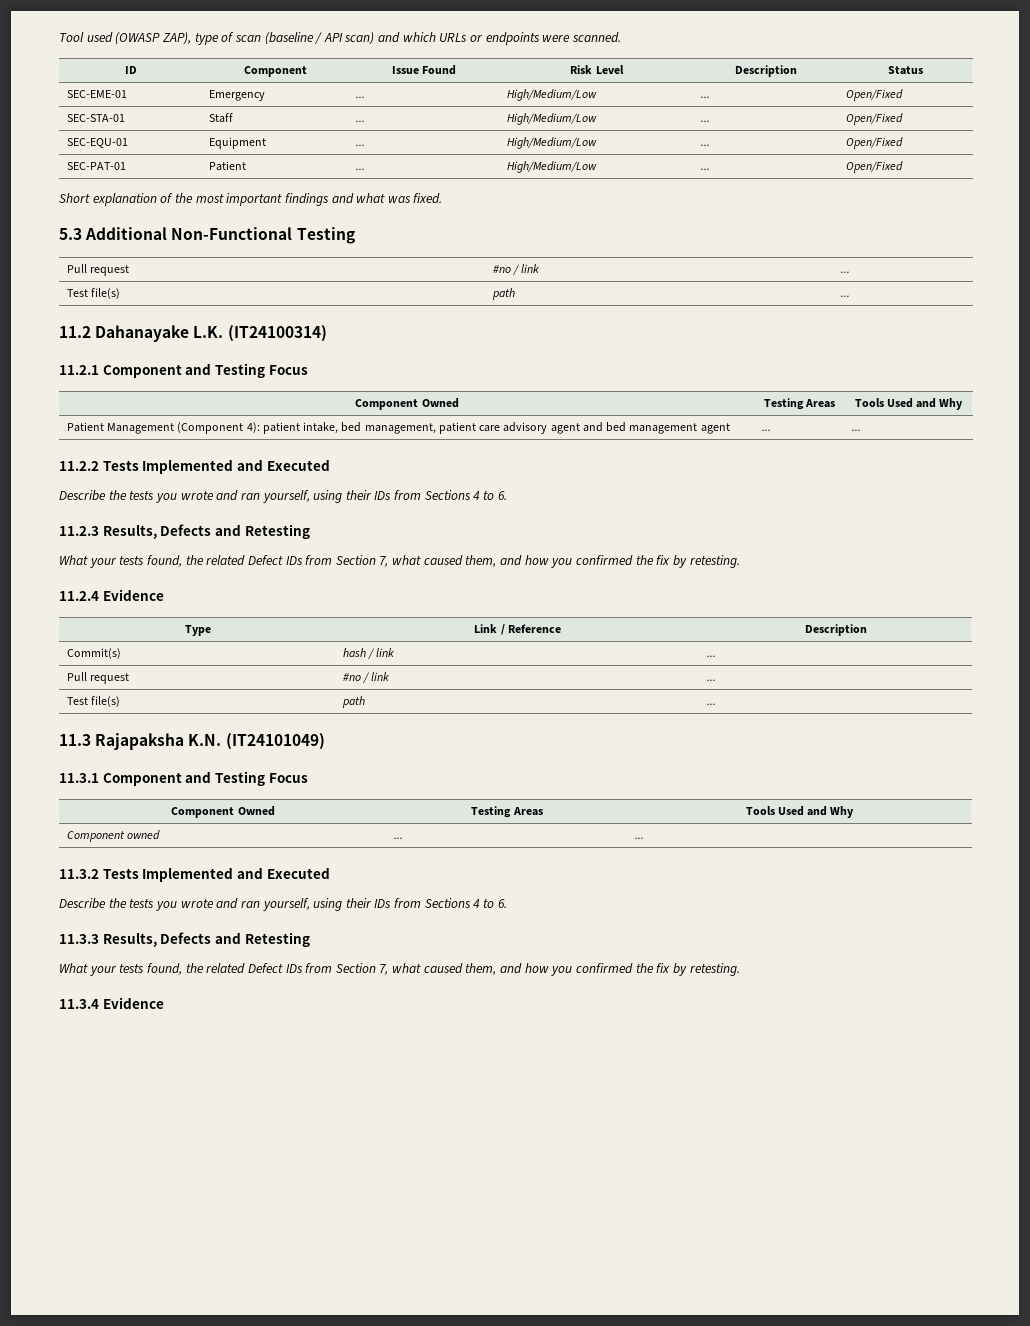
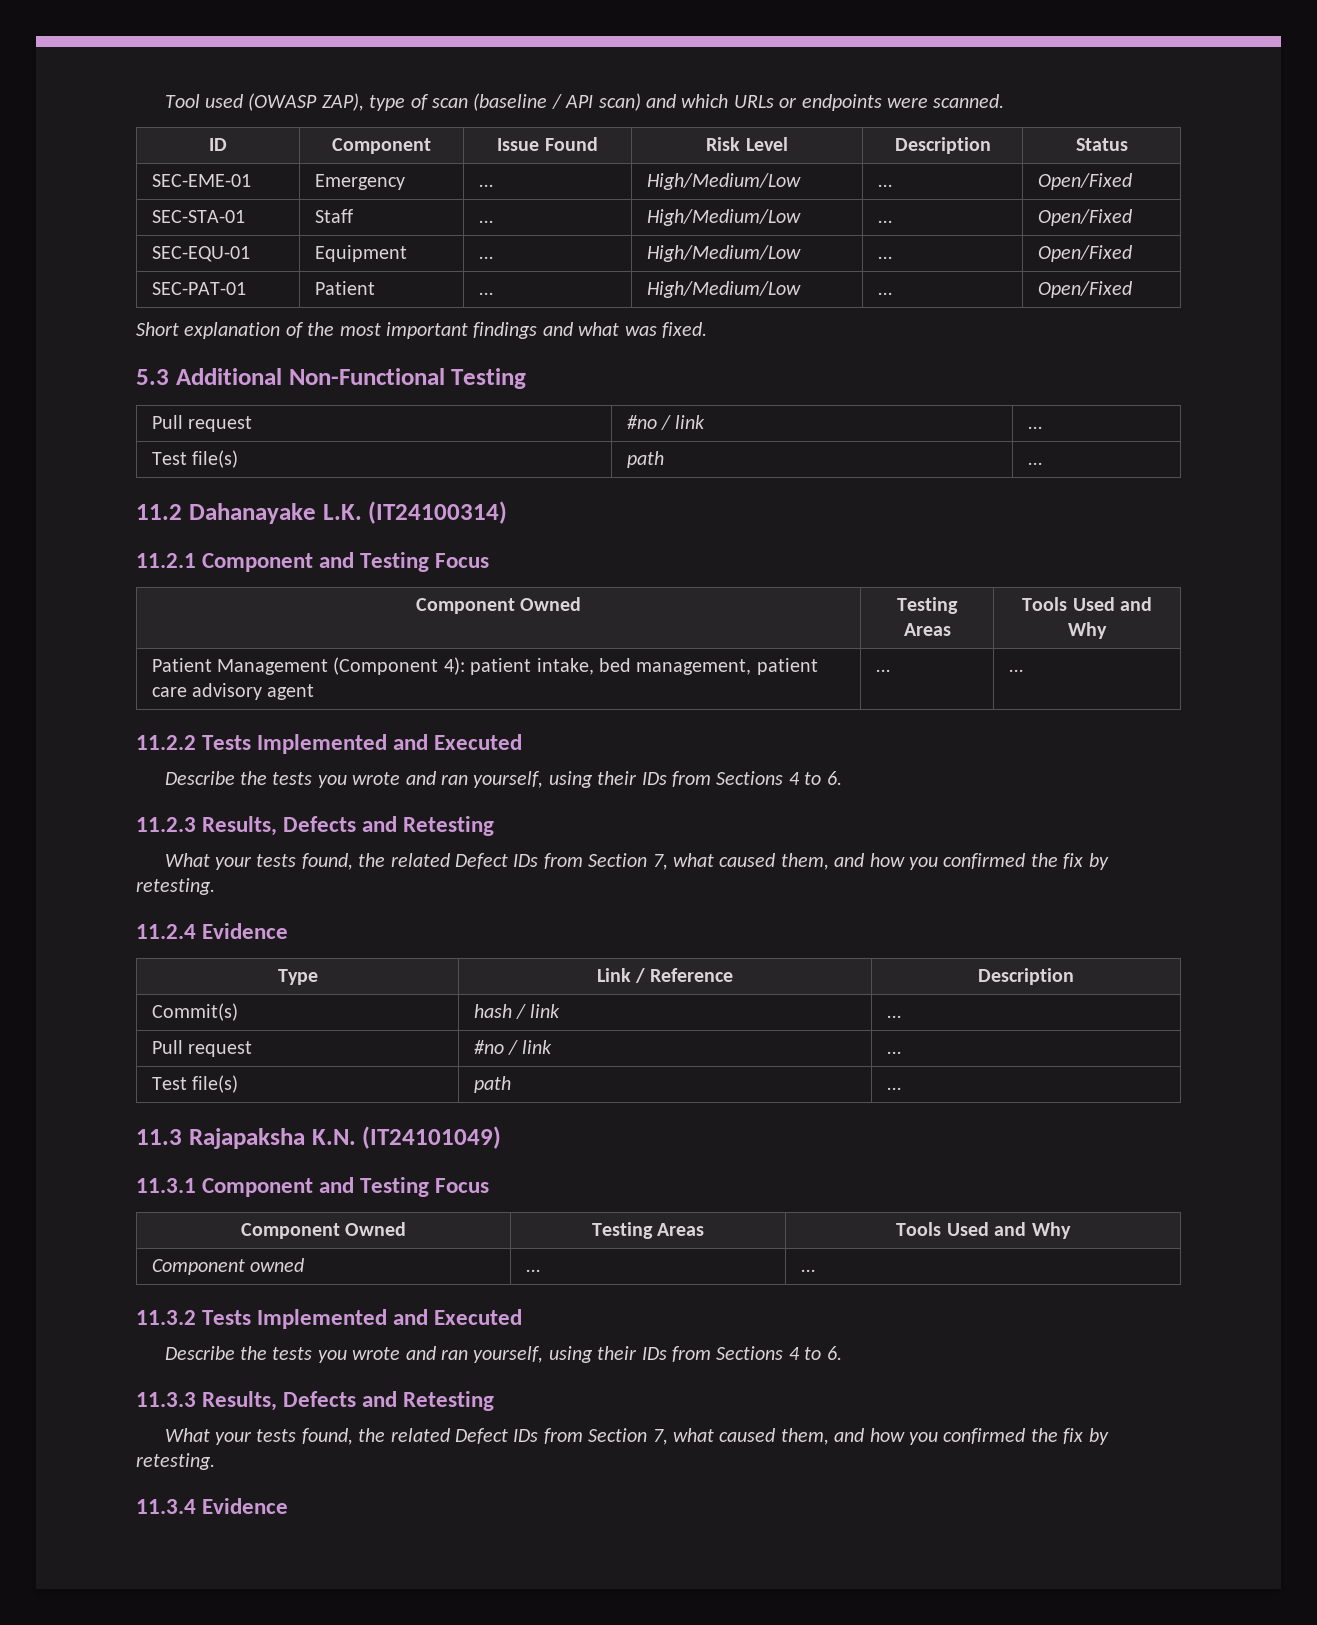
- Patient Management (Component 4): patient intake, bed management, patient care advisory agent and bed management agent | ... | ...
+ Patient Management (Component 4): patient intake, bed management, patient care advisory agent | ... | ...

